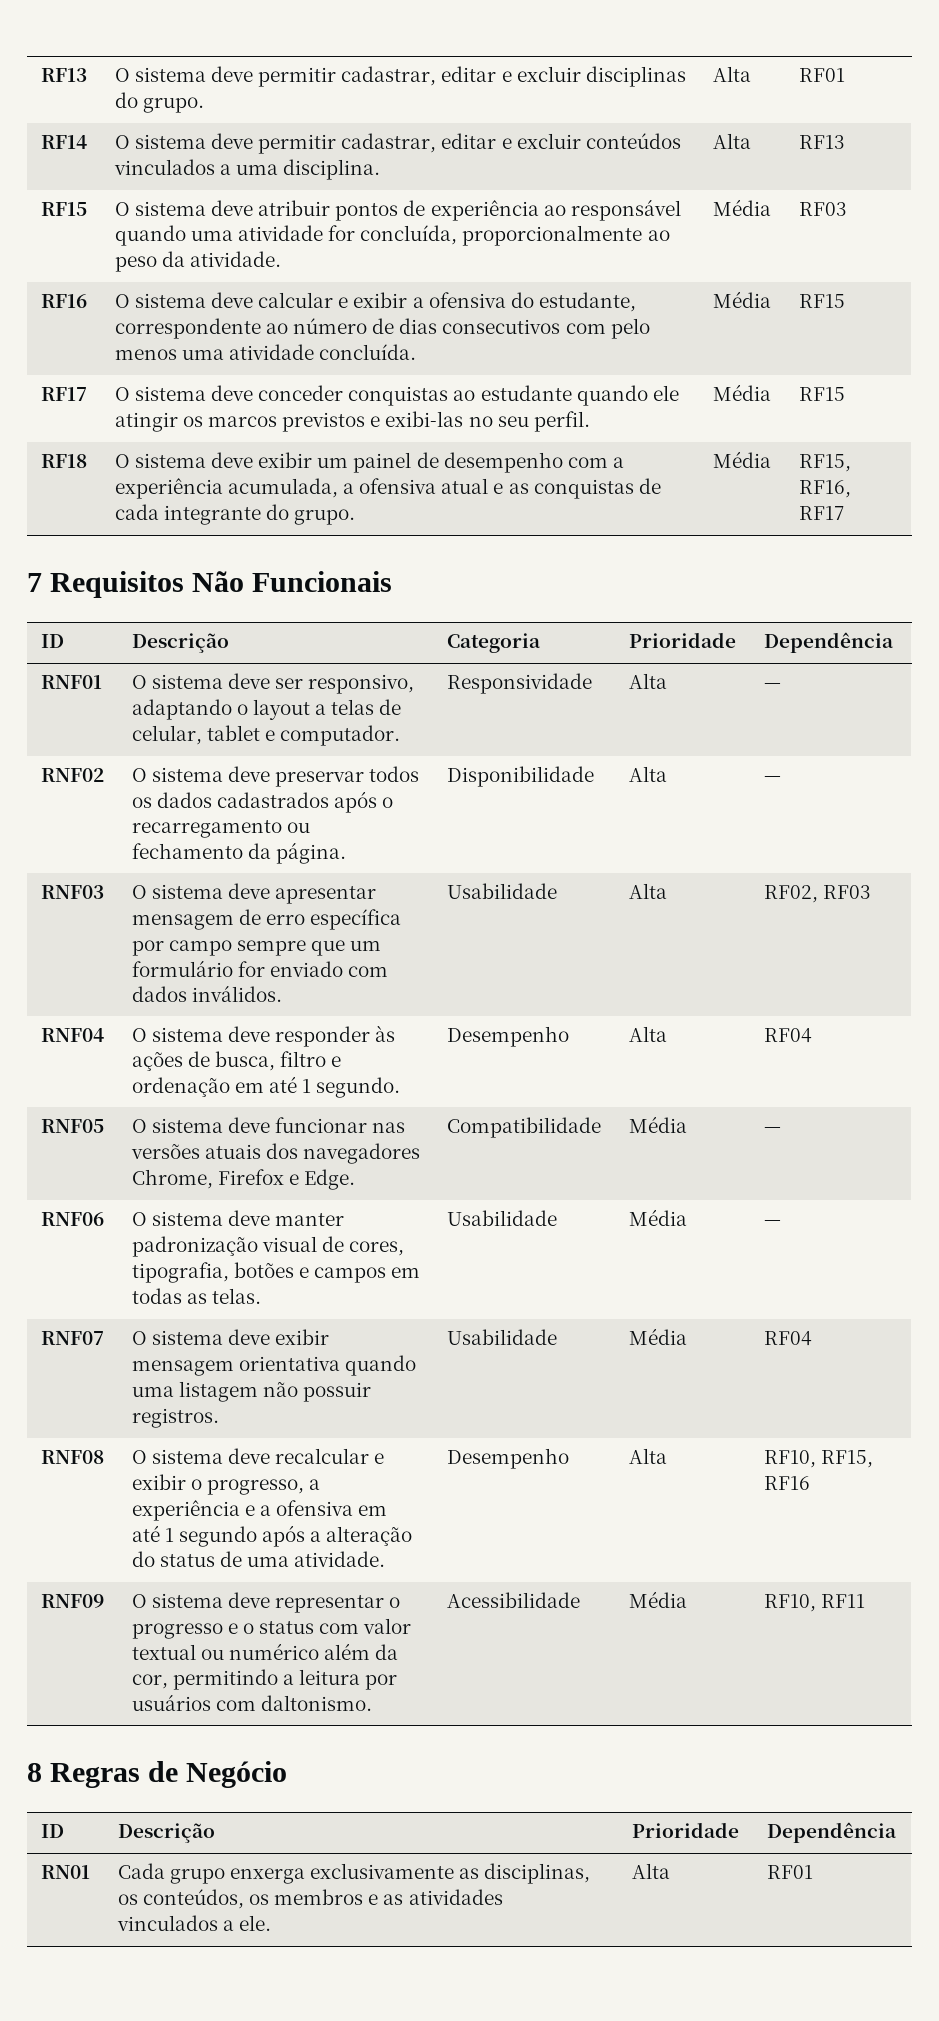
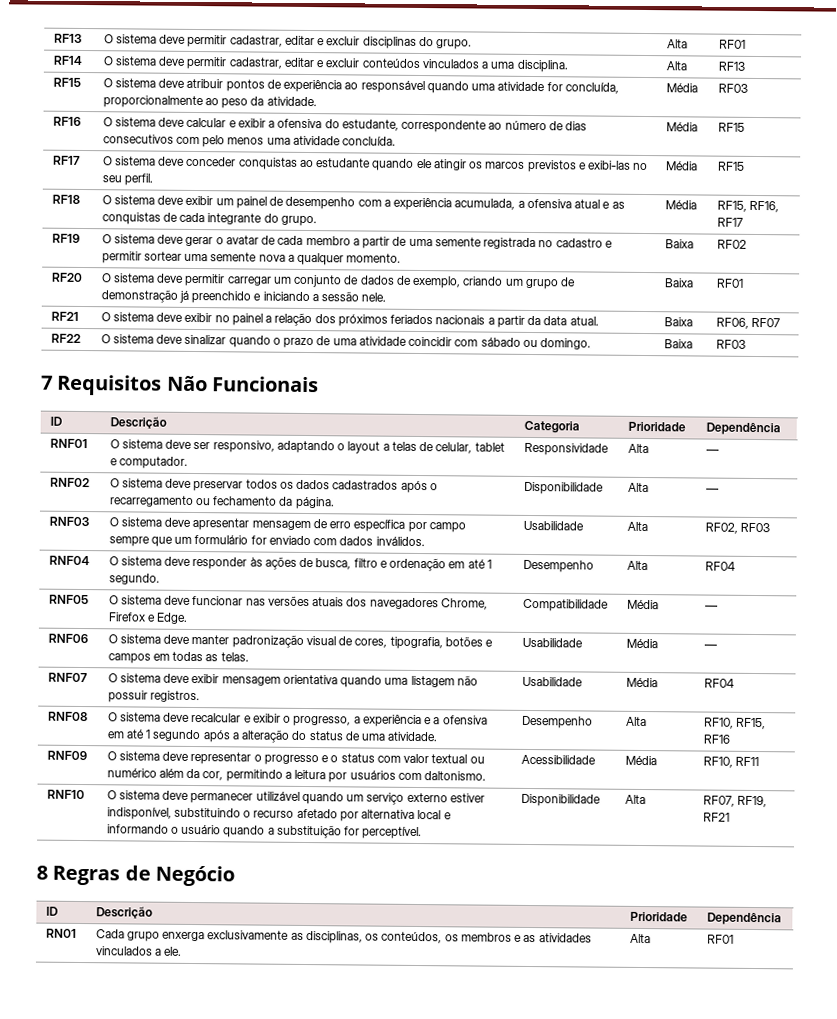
+ RF19 | O sistema deve gerar o avatar de cada membro a partir de uma semente registrada no cadastro e permitir sortear uma semente nova a qualquer momento. | Baixa | RF02
+ RF20 | O sistema deve permitir carregar um conjunto de dados de exemplo, criando um grupo de demonstração já preenchido e iniciando a sessão nele. | Baixa | RF01
+ RF21 | O sistema deve exibir no painel a relação dos próximos feriados nacionais a partir da data atual. | Baixa | RF06, RF07
+ RF22 | O sistema deve sinalizar quando o prazo de uma atividade coincidir com sábado ou domingo. | Baixa | RF03
+ RNF10 | O sistema deve permanecer utilizável quando um serviço externo estiver indisponível, substituindo o recurso afetado por alternativa local e informando o usuário quando a substituição for perceptível. | Disponibilidade | Alta | RF07, RF19, RF21

